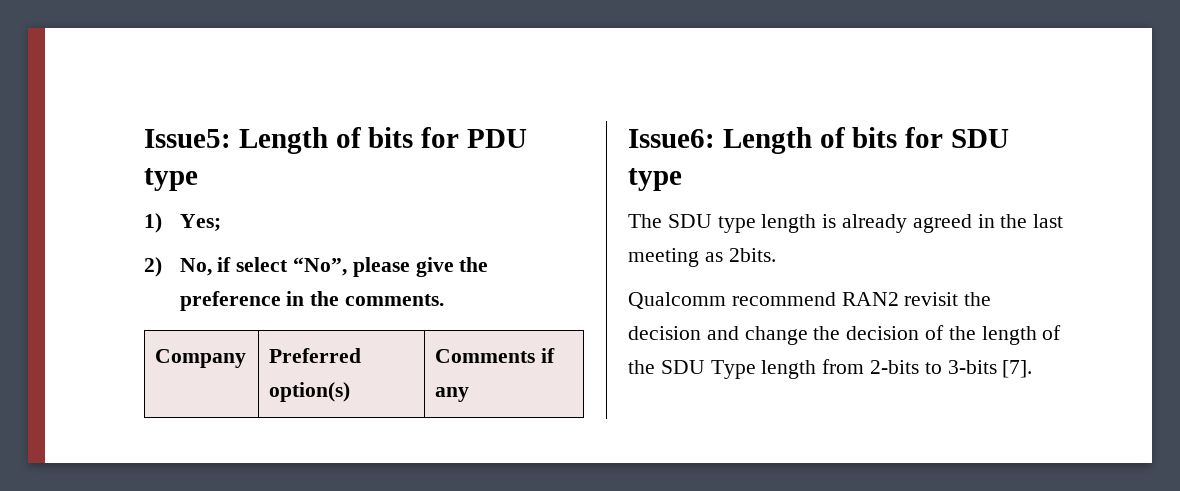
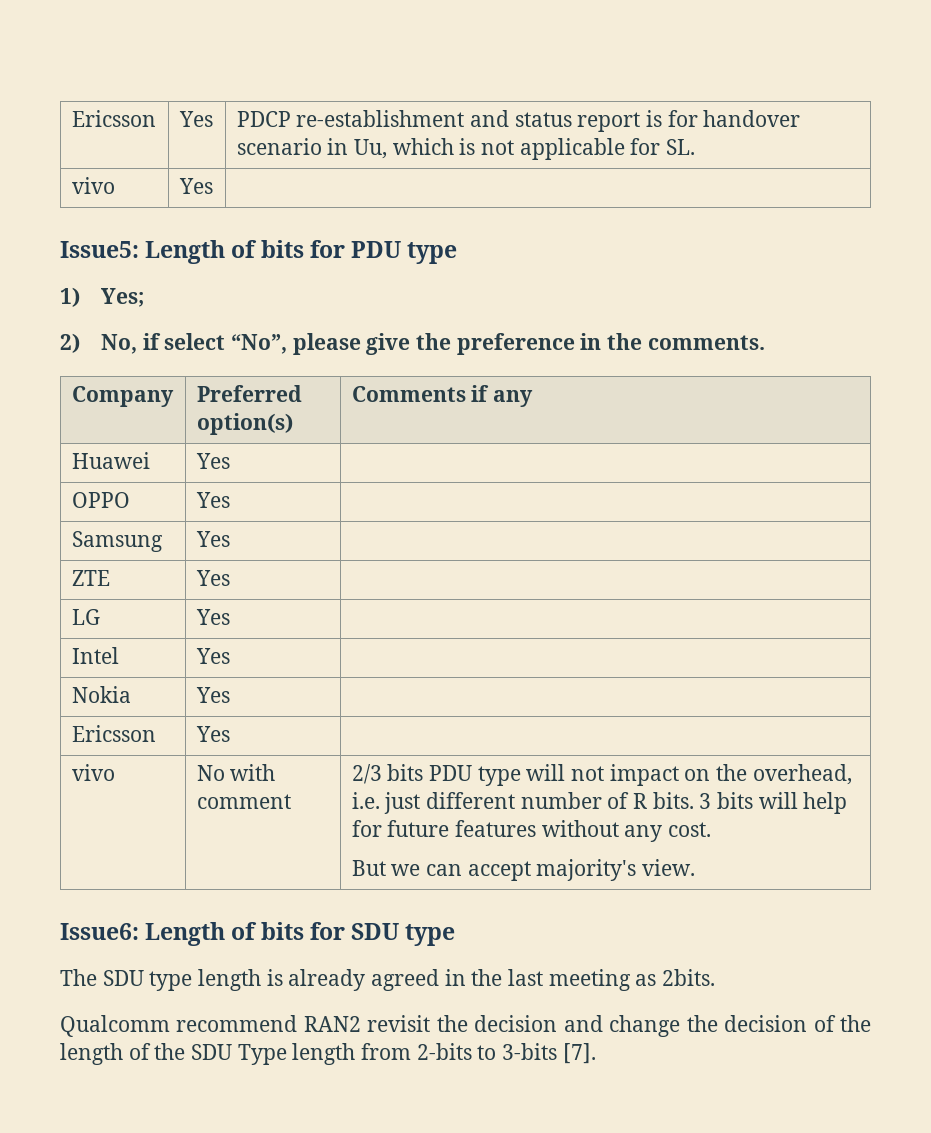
+ Ericsson | Yes | PDCP re-establishment and status report is for handover scenario in Uu, which is not applicable for SL.
+ vivo | Yes |
+ Huawei | Yes |
+ OPPO | Yes |
+ Samsung | Yes |
+ ZTE | Yes |
+ LG | Yes |
+ Intel | Yes |
+ Nokia | Yes |
+ Ericsson | Yes |
+ vivo | No with comment | 2/3 bits PDU type will not impact on the overhead, i.e. just different number of R bits. 3 bits will help for future features without any cost.
+ But we can accept majority's view.

